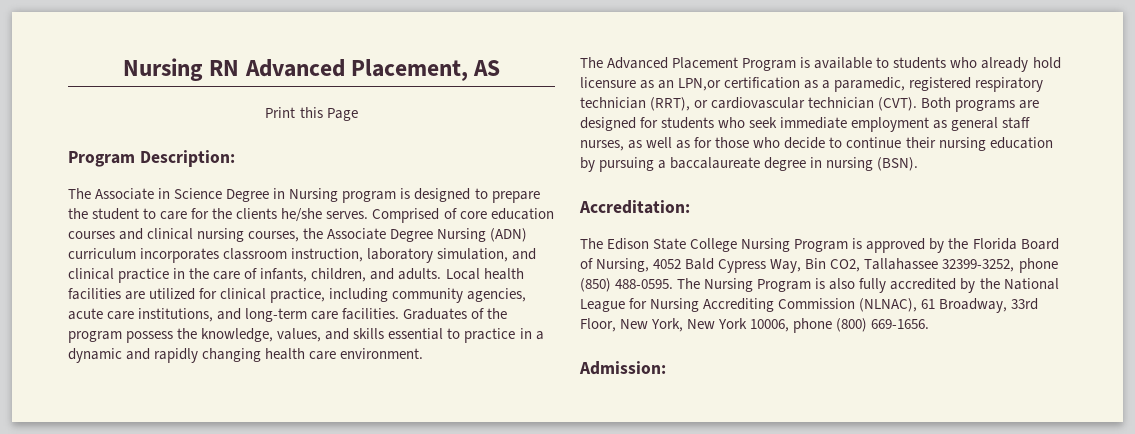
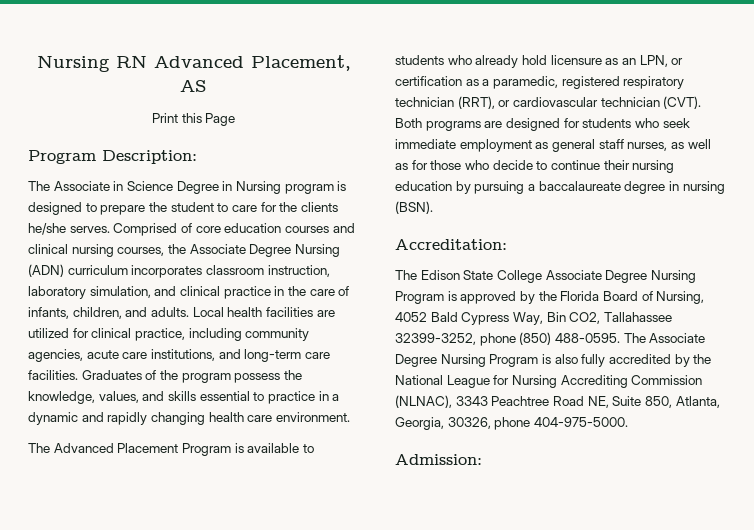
- The Advanced Placement Program is available to students who already hold licensure as an LPN,or certification as a paramedic, registered respiratory technician (RRT), or cardiovascular technician (CVT).
+ The Advanced Placement Program is available to students who already hold licensure as an LPN, or certification as a paramedic, registered respiratory technician (RRT), or cardiovascular technician (CVT).
- The Edison State College Nursing Program is approved by the Florida Board of Nursing, 4052 Bald Cypress Way, Bin CO2, Tallahassee 32399-3252, phone (850) 488-0595.
+ The Edison State College Associate Degree Nursing Program is approved by the Florida Board of Nursing, 4052 Bald Cypress Way, Bin CO2, Tallahassee 32399-3252, phone (850) 488-0595.
- The Nursing Program is also fully accredited by the National League for Nursing Accrediting Commission (NLNAC), 61 Broadway, 33rd Floor, New York, New York 10006, phone (800) 669-1656.
+ The Associate Degree Nursing Program is also fully accredited by the National League for Nursing Accrediting Commission (NLNAC), 3343 Peachtree Road NE, Suite 850, Atlanta, Georgia, 30326, phone 404-975-5000.

